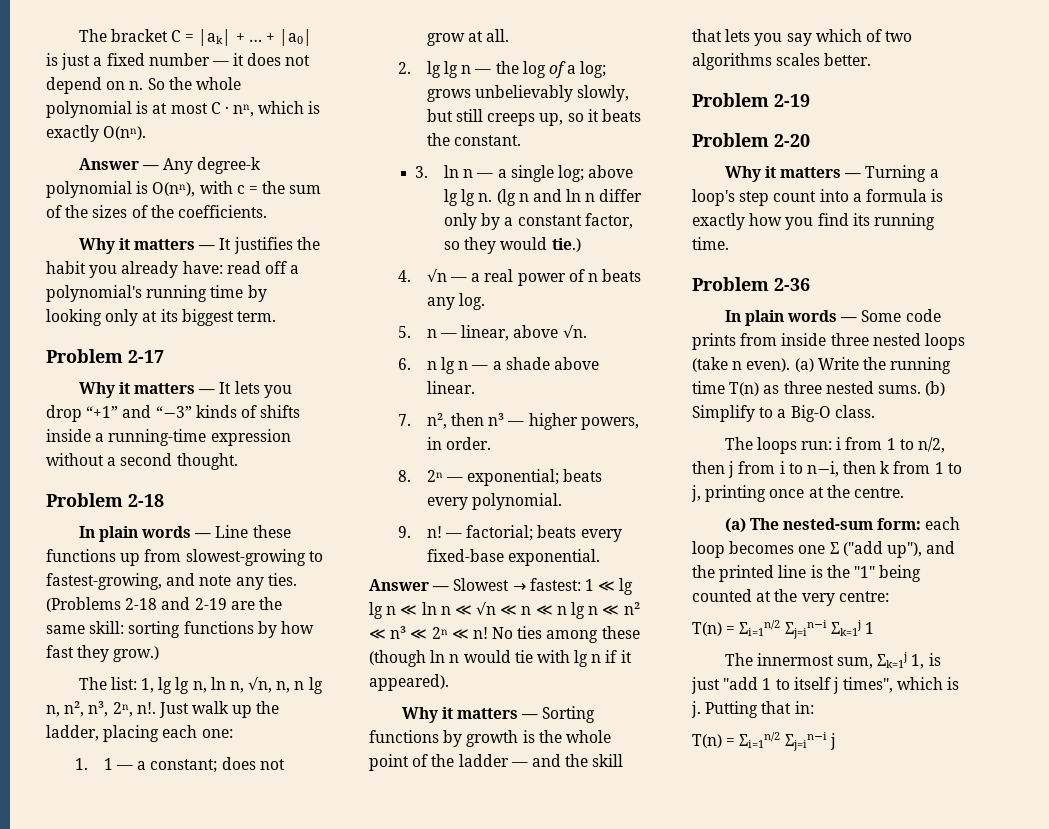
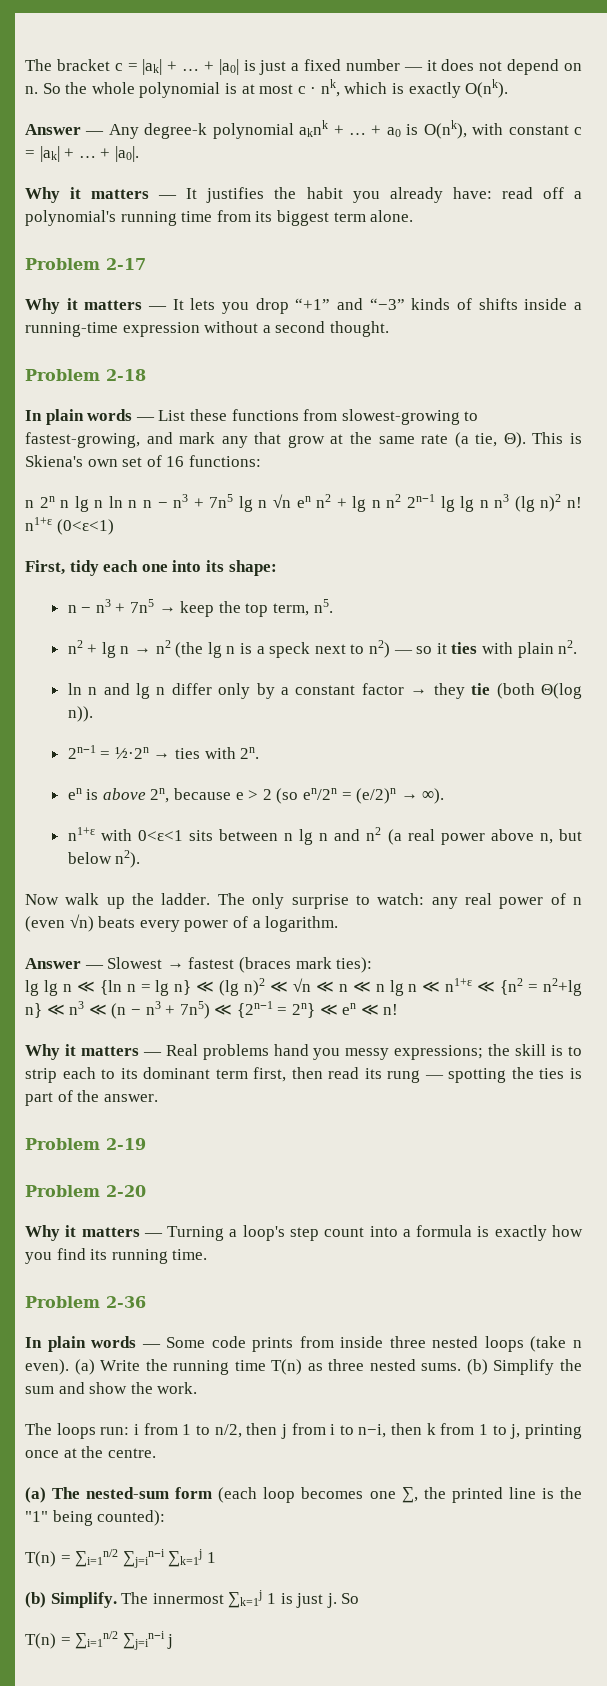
- The bracket C = |ak| + …
+ The bracket c = |ak| + …
- So the whole polynomial is at most C · nⁿ, which is exactly O(nⁿ).
+ So the whole polynomial is at most c · nk, which is exactly O(nk).
- Answer — Any degree-k polynomial is O(nⁿ), with c = the sum of the sizes of the coefficients.
+ Answer — Any degree-k polynomial aknk + … + a0 is O(nk), with constant c = |ak| + … + |a0|.
- Why it matters — It justifies the habit you already have: read off a polynomial's running time by looking only at its biggest term.
+ Why it matters — It justifies the habit you already have: read off a polynomial's running time from its biggest term alone.
- In plain words — Line these functions up from slowest-growing to fastest-growing, and note any ties. (Problems 2-18 and 2-19 are the same skill: sorting functions by how fast they grow.)
- The list: 1, lg lg n, ln n, √n, n, n lg n, n², n³, 2ⁿ, n!. Just walk up the ladder, placing each one:
- 1. 1 — a constant; does not grow at all.
- 2. lg lg n — the log of a log; grows unbelievably slowly, but still creeps up, so it beats the constant.
- 3. ln n — a single log; above lg lg n. (lg n and ln n differ only by a constant factor, so they would tie.)
- 4. √n — a real power of n beats any log.
- 5. n — linear, above √n.
- 6. n lg n — a shade above linear.
- 7. n², then n³ — higher powers, in order.
- 8. 2ⁿ — exponential; beats every polynomial.
- 9. n! — factorial; beats every fixed-base exponential.
- Answer — Slowest → fastest: 1 ≪ lg lg n ≪ ln n ≪ √n ≪ n ≪ n lg n ≪ n² ≪ n³ ≪ 2ⁿ ≪ n! No ties among these (though ln n would tie with lg n if it appeared).
- Why it matters — Sorting functions by growth is the whole point of the ladder — and the skill that lets you say which of two algorithms scales better.
+ In plain words — List these functions from slowest-growing to fastest-growing, and mark any that grow at the same rate (a tie, Θ). This is Skiena's own set of 16 functions:
+ n 2n n lg n ln n n − n3 + 7n5 lg n √n en n2 + lg n n2 2n−1 lg lg n n3 (lg n)2 n! n1+ε (0<ε<1)
+ First, tidy each one into its shape:
+ n − n3 + 7n5 → keep the top term, n5.
+ n2 + lg n → n2 (the lg n is a speck next to n2) — so it ties with plain n2.
+ ln n and lg n differ only by a constant factor → they tie (both Θ(log n)).
+ 2n−1 = ½·2n → ties with 2n.
+ en is above 2n, because e > 2 (so en/2n = (e/2)n → ∞).
+ n1+ε with 0<ε<1 sits between n lg n and n2 (a real power above n, but below n2).
+ Now walk up the ladder. The only surprise to watch: any real power of n (even √n) beats every power of a logarithm.
+ Answer — Slowest → fastest (braces mark ties):
+ lg lg n ≪ {ln n = lg n} ≪ (lg n)2 ≪ √n ≪ n ≪ n lg n ≪ n1+ε ≪ {n2 = n2+lg n} ≪ n3 ≪ (n − n3 + 7n5) ≪ {2n−1 = 2n} ≪ en ≪ n!
+ Why it matters — Real problems hand you messy expressions; the skill is to strip each to its dominant term first, then read its rung — spotting the ties is part of the answer.
- (b) Simplify to a Big-O class.
+ (b) Simplify the sum and show the work.
- (a) The nested-sum form: each loop becomes one Σ ("add up"), and the printed line is the "1" being counted at the very centre:
- T(n) = Σi=1n/2 Σj=in−i Σk=1j 1
- The innermost sum, Σk=1j 1, is just "add 1 to itself j times", which is j. Putting that in:
- T(n) = Σi=1n/2 Σj=in−i j
+ (a) The nested-sum form (each loop becomes one ∑, the printed line is the "1" being counted):
+ T(n) = ∑i=1n/2 ∑j=in−i ∑k=1j 1
+ (b) Simplify. The innermost ∑k=1j 1 is just j. So
+ T(n) = ∑i=1n/2 ∑j=in−i j

